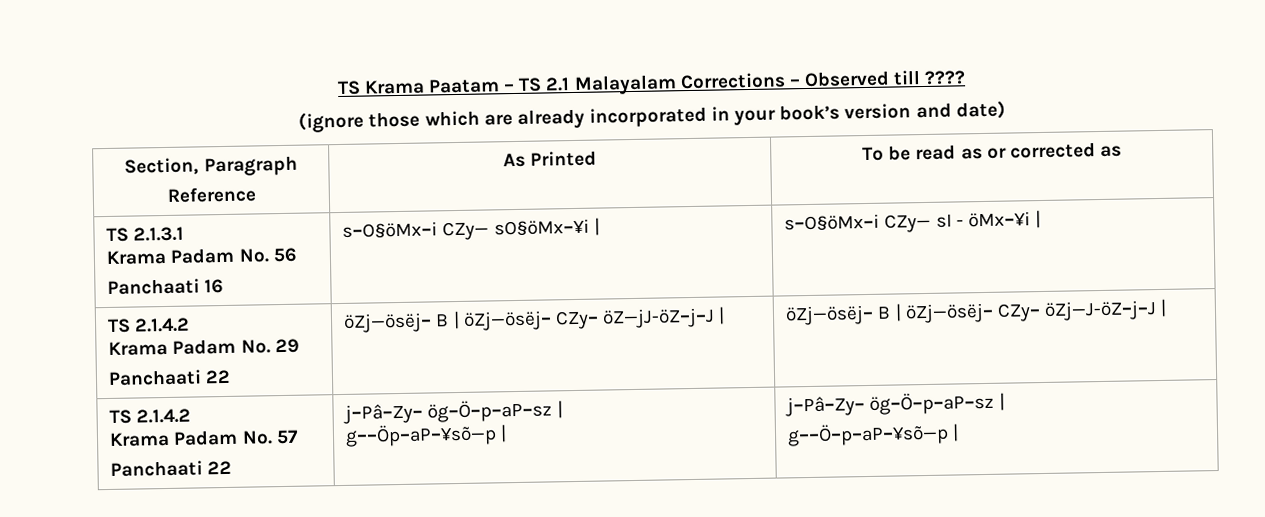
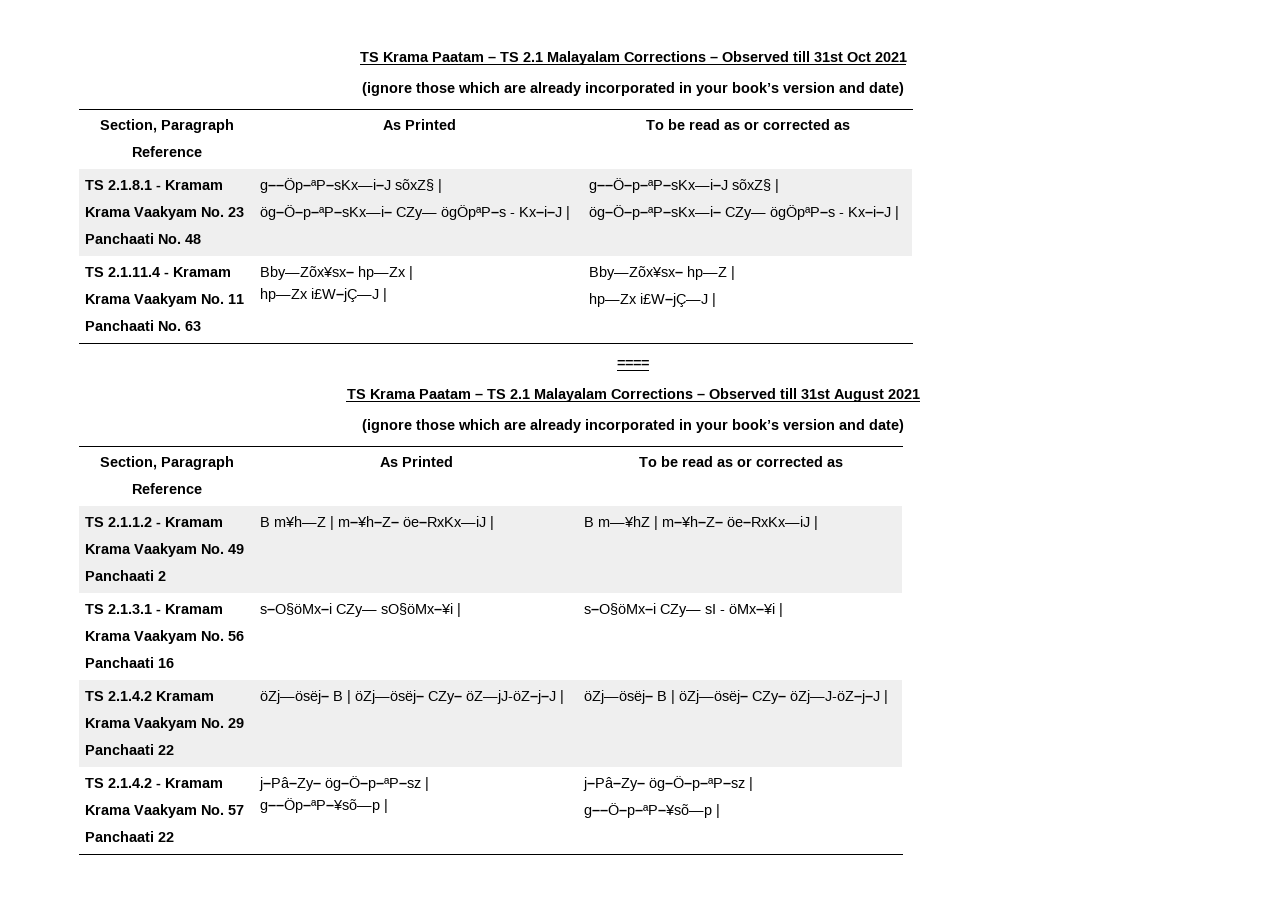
- TS Krama Paatam – TS 2.1 Malayalam Corrections – Observed till ????
+ TS Krama Paatam – TS 2.1 Malayalam Corrections – Observed till 31st Oct 2021
- TS 2.1.3.1
- Krama Padam No. 56
+ TS 2.1.8.1 - Kramam
+ Krama Vaakyam No. 23
+ Panchaati No. 48 | g––Öp–ªP–sKx—i–J sõxZ§ |
+ ög–Ö–p–ªP–sKx—i– CZy— ögÖpªP–s - Kx–i–J | | g––Ö–p–ªP–sKx—i–J sõxZ§ |
+ ög–Ö–p–ªP–sKx—i– CZy— ögÖpªP–s - Kx–i–J |
+ TS 2.1.11.4 - Kramam
+ Krama Vaakyam No. 11
+ Panchaati No. 63 | Bby—Zõx¥sx– hp—Zx |
+ hp—Zx i£W–jÇ—J | | Bby—Zõx¥sx– hp—Z |
+ hp—Zx i£W–jÇ—J |
+ ====
+ TS Krama Paatam – TS 2.1 Malayalam Corrections – Observed till 31st August 2021
+ (ignore those which are already incorporated in your book’s version and date)
+ Section, Paragraph
+ Reference | As Printed | To be read as or corrected as
+ TS 2.1.1.2 - Kramam
+ Krama Vaakyam No. 49
+ Panchaati 2 | B m¥h—Z | m–¥h–Z– öe–RxKx—iJ | | B m—¥hZ | m–¥h–Z– öe–RxKx—iJ |
+ TS 2.1.3.1 - Kramam
+ Krama Vaakyam No. 56
  Panchaati 16 | s–O§öMx–i CZy— sO§öMx–¥i | | s–O§öMx–i CZy— sI - öMx–¥i |
- TS 2.1.4.2
- Krama Padam No. 29
+ TS 2.1.4.2 Kramam
+ Krama Vaakyam No. 29
  Panchaati 22 | öZj—ösëj– B | öZj—ösëj– CZy– öZ—jJ-öZ–j–J | | öZj—ösëj– B | öZj—ösëj– CZy– öZj—J-öZ–j–J |
- TS 2.1.4.2
- Krama Padam No. 57
+ TS 2.1.4.2 - Kramam
+ Krama Vaakyam No. 57

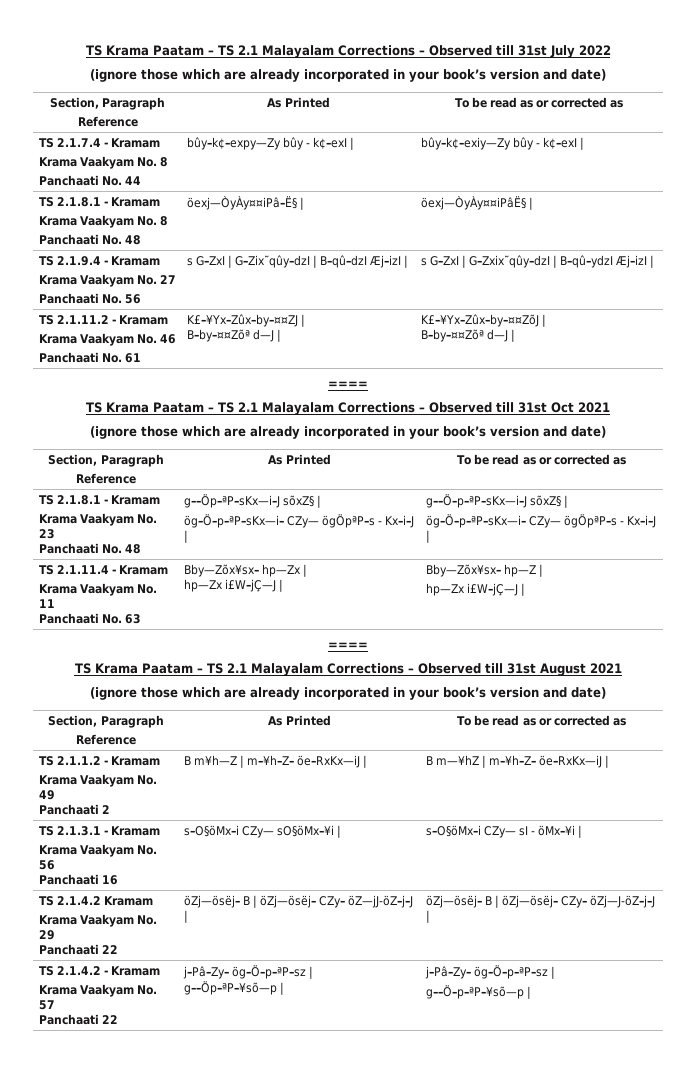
+ TS Krama Paatam – TS 2.1 Malayalam Corrections – Observed till 31st July 2022
+ (ignore those which are already incorporated in your book’s version and date)
+ Section, Paragraph
+ Reference | As Printed | To be read as or corrected as
+ TS 2.1.7.4 - Kramam
+ Krama Vaakyam No. 8
+ Panchaati No. 44 | bûy–k¢–expy—Zy bûy - k¢–exI | | bûy–k¢–exiy—Zy bûy - k¢–exI |
+ TS 2.1.8.1 - Kramam
+ Krama Vaakyam No. 8
+ Panchaati No. 48 | öexj—ÒyÀy¤¤iPâ–Ë§ | | öexj—ÒyÀy¤¤iPâË§ |
+ TS 2.1.9.4 - Kramam
+ Krama Vaakyam No. 27
+ Panchaati No. 56 | s G–ZxI | G–Zix˜qûy–dzI | B–qû–dzI Æj–izI | | s G–ZxI | G–Zxix˜qûy–dzI | B–qû–ydzI Æj–izI |
+ TS 2.1.11.2 - Kramam
+ Krama Vaakyam No. 46
+ Panchaati No. 61 | K£–¥Yx–Zûx–by–¤¤ZJ |
+ B–by–¤¤Zõª d—J | | K£–¥Yx–Zûx–by–¤¤ZõJ |
+ B–by–¤¤Zõª d—J |
+ ====

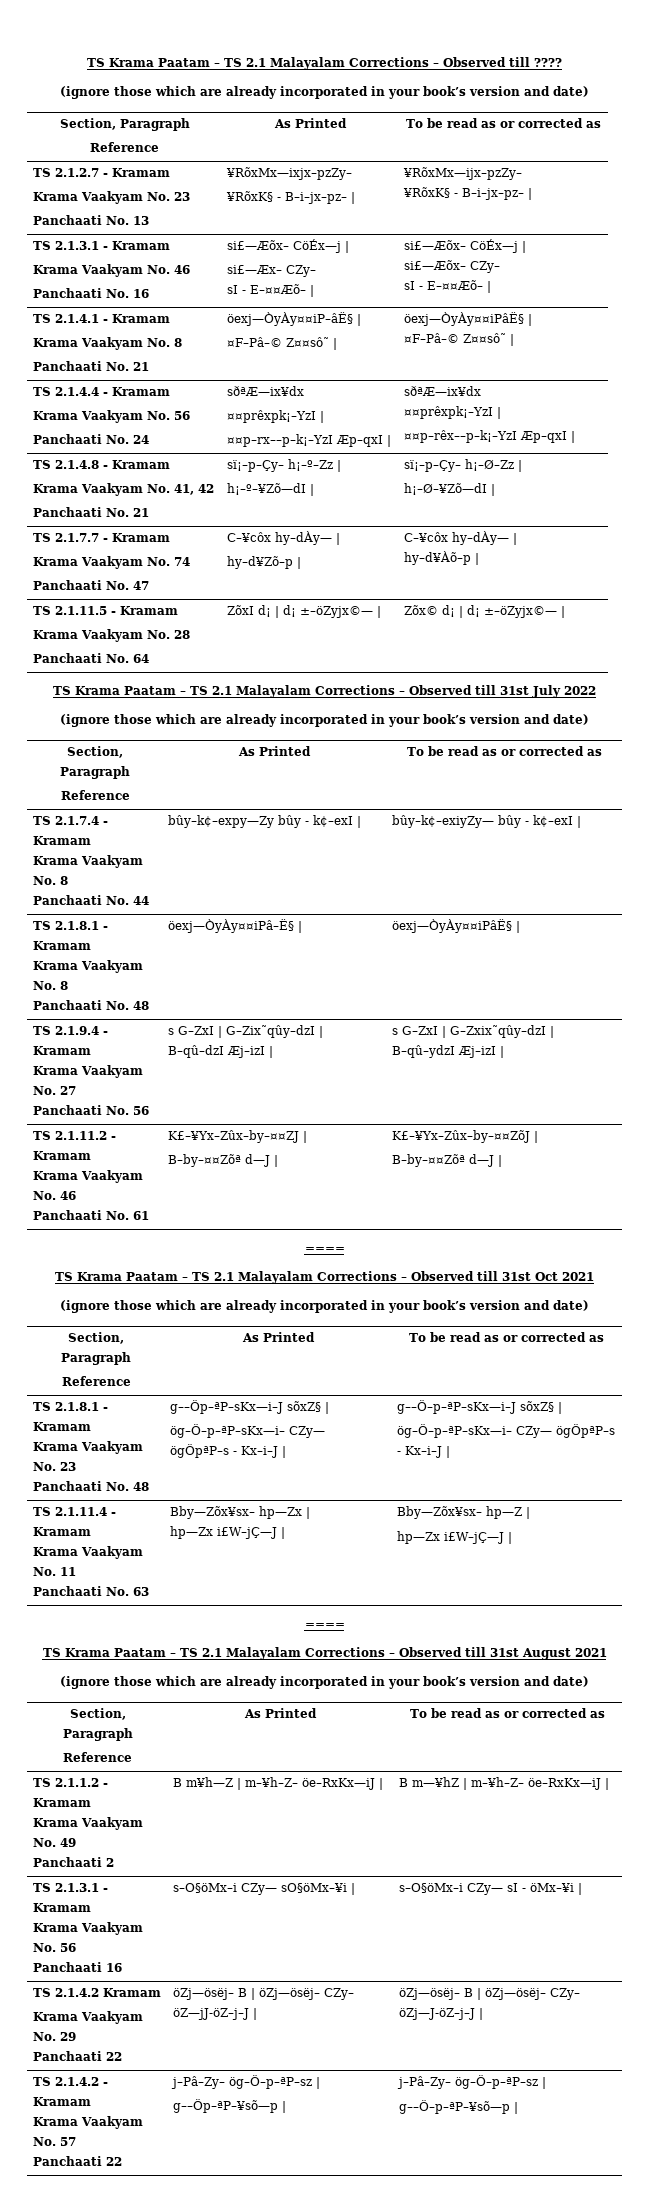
+ TS Krama Paatam – TS 2.1 Malayalam Corrections – Observed till ????
+ (ignore those which are already incorporated in your book’s version and date)
+ Section, Paragraph
+ Reference | As Printed | To be read as or corrected as
+ TS 2.1.2.7 - Kramam
+ Krama Vaakyam No. 23
+ Panchaati No. 13 | ¥RõxMx—ixjx–pzZy–
+ ¥RõxK§ - B–i–jx–pz– | | ¥RõxMx—ijx–pzZy–
+ ¥RõxK§ - B–i–jx–pz– |
+ TS 2.1.3.1 - Kramam
+ Krama Vaakyam No. 46
+ Panchaati No. 16 | si£—Æõx– CöÉx—j |
+ si£—Æx– CZy–
+ sI - E–¤¤Æõ– | | si£—Æõx– CöÉx—j |
+ si£—Æõx– CZy–
+ sI - E–¤¤Æõ– |
+ TS 2.1.4.1 - Kramam
+ Krama Vaakyam No. 8
+ Panchaati No. 21 | öexj—ÒyÀy¤¤iP–âË§ |
+ ¤F–Pâ–© Z¤¤sô˜ | | öexj—ÒyÀy¤¤iPâË§ |
+ ¤F–Pâ–© Z¤¤sô˜ |
+ TS 2.1.4.4 - Kramam
+ Krama Vaakyam No. 56
+ Panchaati No. 24 | sðªÆ—ix¥dx
+ ¤¤prêxpk¡–YzI |
+ ¤¤p–rx––p–k¡–YzI Æp–qxI | | sðªÆ—ix¥dx
+ ¤¤prêxpk¡–YzI |
+ ¤¤p–rêx––p–k¡–YzI Æp–qxI |
+ TS 2.1.4.8 - Kramam
+ Krama Vaakyam No. 41, 42
+ Panchaati No. 21 | sï¡–p–Çy– h¡–º–Zz |
+ h¡–º–¥Zõ—dI | | sï¡–p–Çy– h¡–Ø–Zz |
+ h¡–Ø–¥Zõ—dI |
+ TS 2.1.7.7 - Kramam
+ Krama Vaakyam No. 74
+ Panchaati No. 47 | C–¥côx hy–dÀy— |
+ hy–d¥Zõ–p | | C–¥côx hy–dÀy— |
+ hy–d¥Àõ–p |
+ TS 2.1.11.5 - Kramam
+ Krama Vaakyam No. 28
+ Panchaati No. 64 | ZõxI d¡ | d¡ ±–öZyjx©— | | Zõx© d¡ | d¡ ±–öZyjx©— |
  TS 2.1.7.4 - Kramam
  Krama Vaakyam No. 8
- Panchaati No. 44 | bûy–k¢–expy—Zy bûy - k¢–exI | | bûy–k¢–exiy—Zy bûy - k¢–exI |
+ Panchaati No. 44 | bûy–k¢–expy—Zy bûy - k¢–exI | | bûy–k¢–exiyZy— bûy - k¢–exI |

